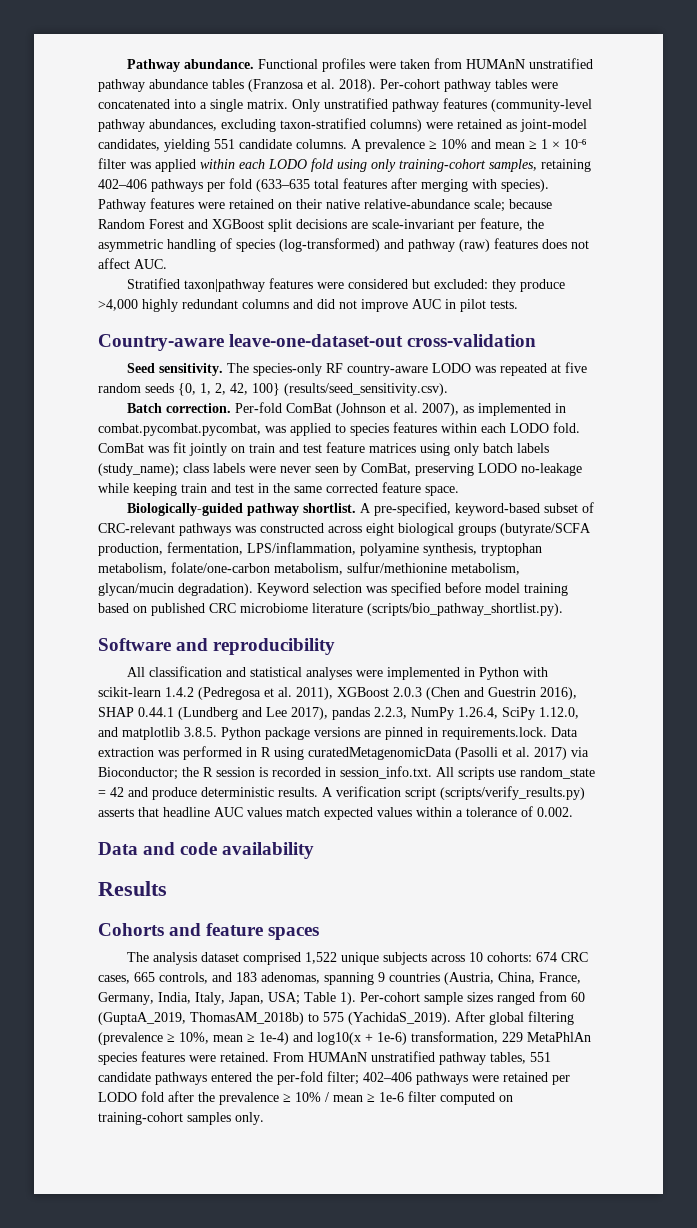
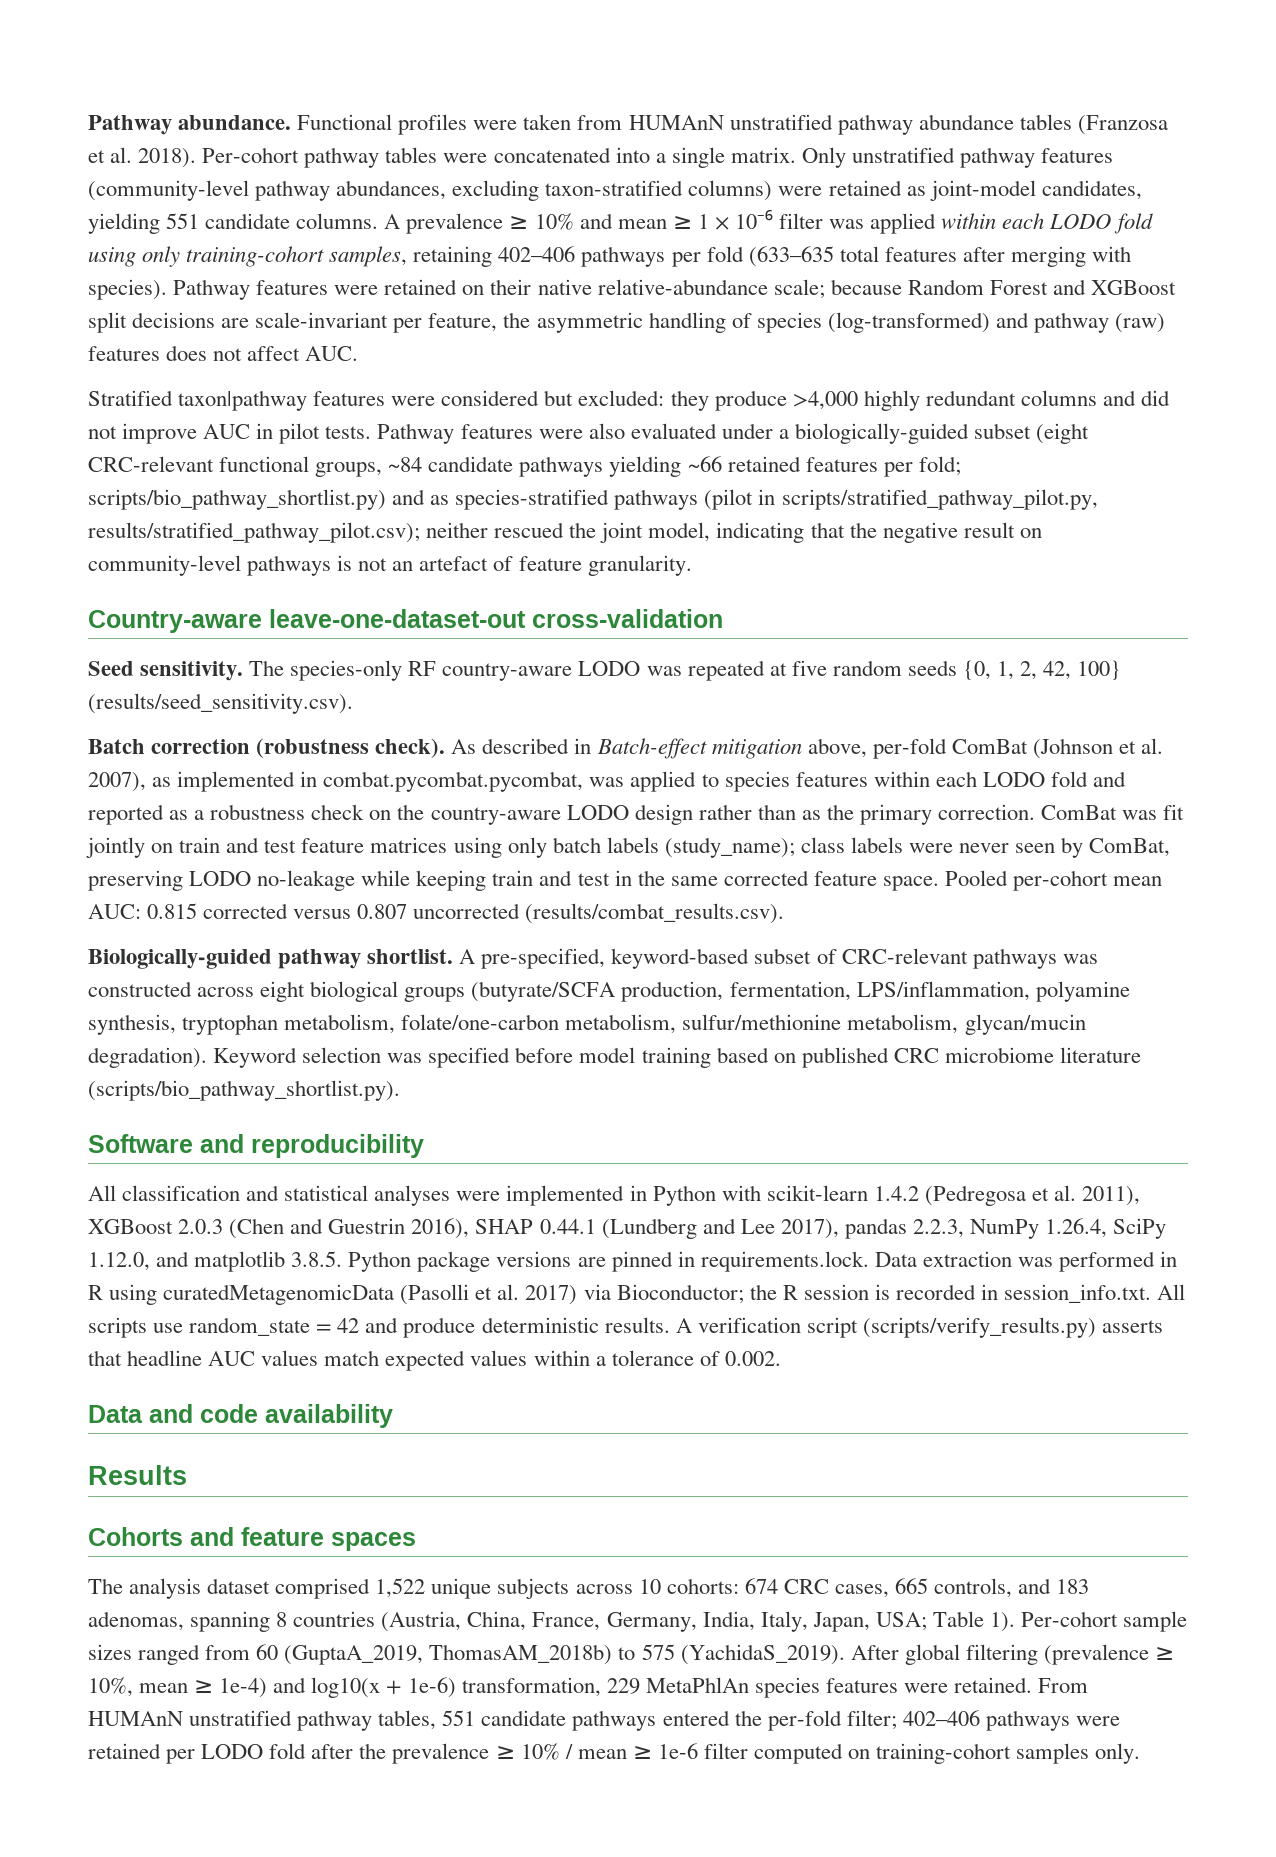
+ Pathway features were also evaluated under a biologically-guided subset (eight CRC-relevant functional groups, ~84 candidate pathways yielding ~66 retained features per fold; scripts/bio_pathway_shortlist.py) and as species-stratified pathways (pilot in scripts/stratified_pathway_pilot.py, results/stratified_pathway_pilot.csv); neither rescued the joint model, indicating that the negative result on community-level pathways is not an artefact of feature granularity.
- Batch correction. Per-fold ComBat (Johnson et al. 2007), as implemented in combat.pycombat.pycombat, was applied to species features within each LODO fold.
+ Batch correction (robustness check). As described in Batch-effect mitigation above, per-fold ComBat (Johnson et al. 2007), as implemented in combat.pycombat.pycombat, was applied to species features within each LODO fold and reported as a robustness check on the country-aware LODO design rather than as the primary correction.
+ Pooled per-cohort mean AUC: 0.815 corrected versus 0.807 uncorrected (results/combat_results.csv).
- The analysis dataset comprised 1,522 unique subjects across 10 cohorts: 674 CRC cases, 665 controls, and 183 adenomas, spanning 9 countries (Austria, China, France, Germany, India, Italy, Japan, USA; Table 1).
+ The analysis dataset comprised 1,522 unique subjects across 10 cohorts: 674 CRC cases, 665 controls, and 183 adenomas, spanning 8 countries (Austria, China, France, Germany, India, Italy, Japan, USA; Table 1).

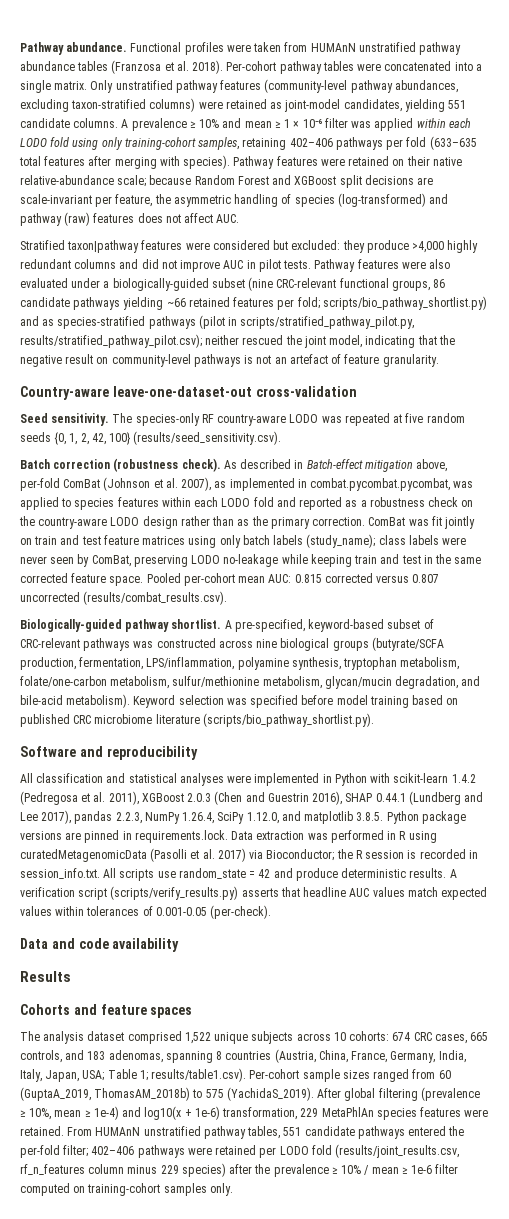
- Pathway features were also evaluated under a biologically-guided subset (eight CRC-relevant functional groups, ~84 candidate pathways yielding ~66 retained features per fold; scripts/bio_pathway_shortlist.py) and as species-stratified pathways (pilot in scripts/stratified_pathway_pilot.py, results/stratified_pathway_pilot.csv); neither rescued the joint model, indicating that the negative result on community-level pathways is not an artefact of feature granularity.
+ Pathway features were also evaluated under a biologically-guided subset (nine CRC-relevant functional groups, 86 candidate pathways yielding ~66 retained features per fold; scripts/bio_pathway_shortlist.py) and as species-stratified pathways (pilot in scripts/stratified_pathway_pilot.py, results/stratified_pathway_pilot.csv); neither rescued the joint model, indicating that the negative result on community-level pathways is not an artefact of feature granularity.
- A pre-specified, keyword-based subset of CRC-relevant pathways was constructed across eight biological groups (butyrate/SCFA production, fermentation, LPS/inflammation, polyamine synthesis, tryptophan metabolism, folate/one-carbon metabolism, sulfur/methionine metabolism, glycan/mucin degradation).
+ A pre-specified, keyword-based subset of CRC-relevant pathways was constructed across nine biological groups (butyrate/SCFA production, fermentation, LPS/inflammation, polyamine synthesis, tryptophan metabolism, folate/one-carbon metabolism, sulfur/methionine metabolism, glycan/mucin degradation, and bile-acid metabolism).
- A verification script (scripts/verify_results.py) asserts that headline AUC values match expected values within a tolerance of 0.002.
+ A verification script (scripts/verify_results.py) asserts that headline AUC values match expected values within tolerances of 0.001-0.05 (per-check).
- The analysis dataset comprised 1,522 unique subjects across 10 cohorts: 674 CRC cases, 665 controls, and 183 adenomas, spanning 8 countries (Austria, China, France, Germany, India, Italy, Japan, USA; Table 1). Per-cohort sample sizes ranged from 60 (GuptaA_2019, ThomasAM_2018b) to 575 (YachidaS_2019).
+ The analysis dataset comprised 1,522 unique subjects across 10 cohorts: 674 CRC cases, 665 controls, and 183 adenomas, spanning 8 countries (Austria, China, France, Germany, India, Italy, Japan, USA; Table 1; results/table1.csv). Per-cohort sample sizes ranged from 60 (GuptaA_2019, ThomasAM_2018b) to 575 (YachidaS_2019).
- From HUMAnN unstratified pathway tables, 551 candidate pathways entered the per-fold filter; 402–406 pathways were retained per LODO fold after the prevalence ≥ 10% / mean ≥ 1e-6 filter computed on training-cohort samples only.
+ From HUMAnN unstratified pathway tables, 551 candidate pathways entered the per-fold filter; 402–406 pathways were retained per LODO fold (results/joint_results.csv, rf_n_features column minus 229 species) after the prevalence ≥ 10% / mean ≥ 1e-6 filter computed on training-cohort samples only.

